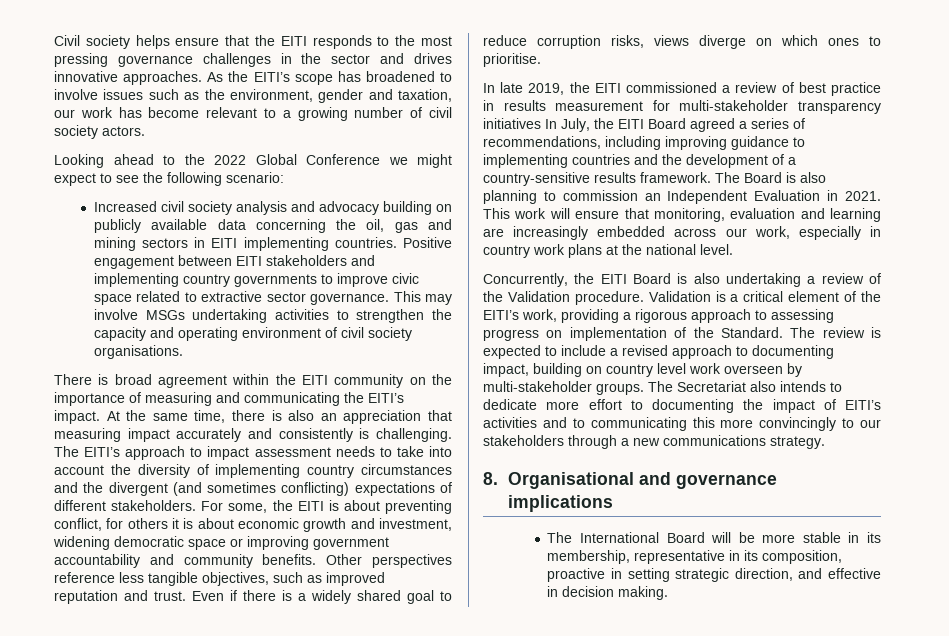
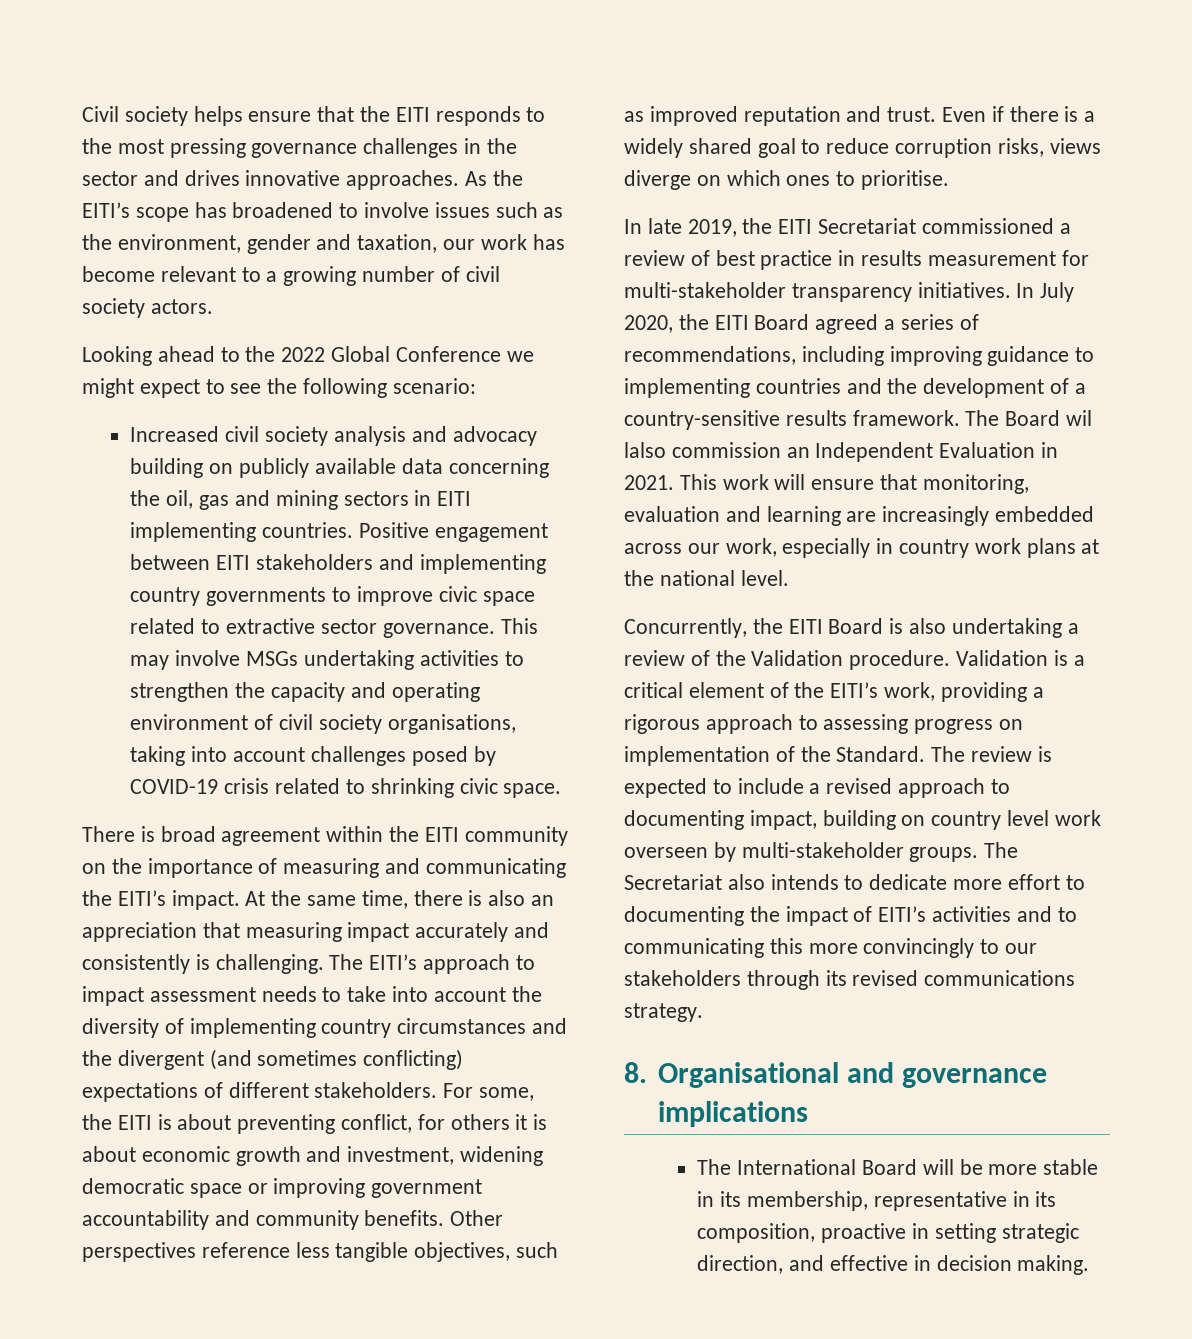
- This may involve MSGs undertaking activities to strengthen the capacity and operating environment of civil society organisations.
+ This may involve MSGs undertaking activities to strengthen the capacity and operating environment of civil society organisations, taking into account challenges posed by COVID-19 crisis related to shrinking civic space.
- In late 2019, the EITI commissioned a review of best practice in results measurement for multi-stakeholder transparency initiatives In July, the EITI Board agreed a series of recommendations, including improving guidance to implementing countries and the development of a country-sensitive results framework.
+ In late 2019, the EITI Secretariat commissioned a review of best practice in results measurement for multi-stakeholder transparency initiatives. In July 2020, the EITI Board agreed a series of recommendations, including improving guidance to implementing countries and the development of a country-sensitive results framework.
- The Board is also planning to commission an Independent Evaluation in 2021.
+ The Board wil lalso commission an Independent Evaluation in 2021.
- The Secretariat also intends to dedicate more effort to documenting the impact of EITI’s activities and to communicating this more convincingly to our stakeholders through a new communications strategy.
+ The Secretariat also intends to dedicate more effort to documenting the impact of EITI’s activities and to communicating this more convincingly to our stakeholders through its revised communications strategy.

